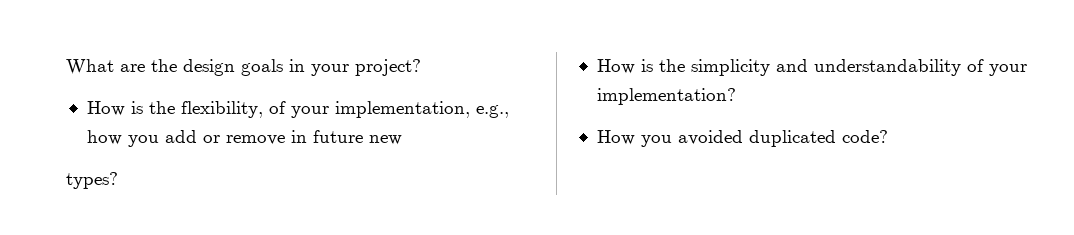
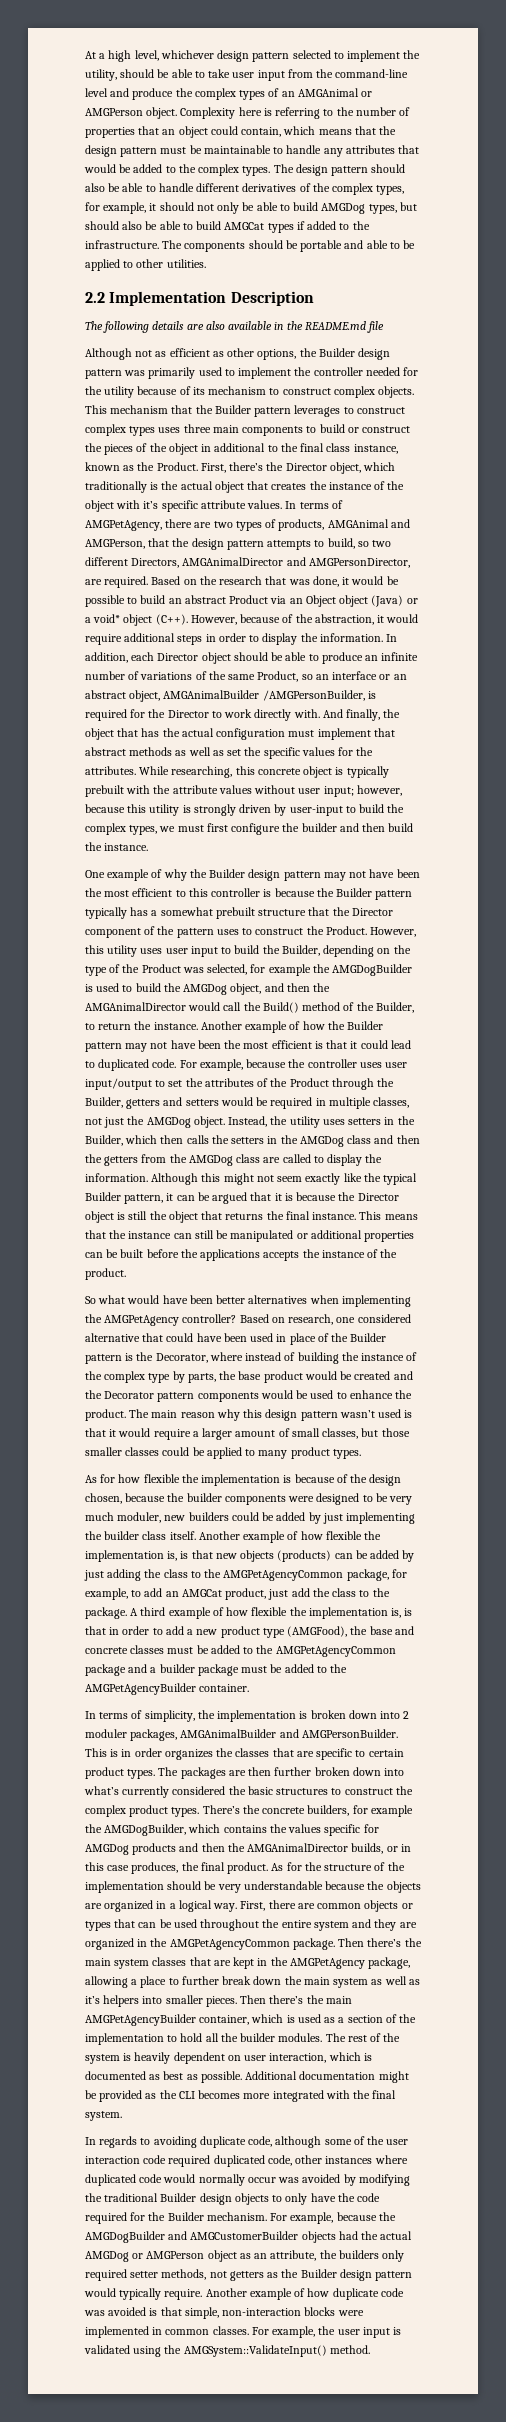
- What are the design goals in your project?
- How is the flexibility, of your implementation, e.g., how you add or remove in future new
- types?
- How is the simplicity and understandability of your implementation?
- How you avoided duplicated code?
+ At a high level, whichever design pattern selected to implement the utility, should be able to take user input from the command-line level and produce the complex types of an AMGAnimal or AMGPerson object. Complexity here is referring to the number of properties that an object could contain, which means that the design pattern must be maintainable to handle any attributes that would be added to the complex types. The design pattern should also be able to handle different derivatives of the complex types, for example, it should not only be able to build AMGDog types, but should also be able to build AMGCat types if added to the infrastructure. The components should be portable and able to be applied to other utilities.
+ 2.2 Implementation Description
+ The following details are also available in the README.md file
+ Although not as efficient as other options, the Builder design pattern was primarily used to implement the controller needed for the utility because of its mechanism to construct complex objects. This mechanism that the Builder pattern leverages to construct complex types uses three main components to build or construct the pieces of the object in additional to the final class instance, known as the Product. First, there’s the Director object, which traditionally is the actual object that creates the instance of the object with it’s specific attribute values. In terms of AMGPetAgency, there are two types of products, AMGAnimal and AMGPerson, that the design pattern attempts to build, so two different Directors, AMGAnimalDirector and AMGPersonDirector, are required. Based on the research that was done, it would be possible to build an abstract Product via an Object object (Java) or a void* object (C++). However, because of the abstraction, it would require additional steps in order to display the information. In addition, each Director object should be able to produce an infinite number of variations of the same Product, so an interface or an abstract object, AMGAnimalBuilder /AMGPersonBuilder, is required for the Director to work directly with. And finally, the object that has the actual configuration must implement that abstract methods as well as set the specific values for the attributes. While researching, this concrete object is typically prebuilt with the attribute values without user input; however, because this utility is strongly driven by user-input to build the complex types, we must first configure the builder and then build the instance.
+ One example of why the Builder design pattern may not have been the most efficient to this controller is because the Builder pattern typically has a somewhat prebuilt structure that the Director component of the pattern uses to construct the Product. However, this utility uses user input to build the Builder, depending on the type of the Product was selected, for example the AMGDogBuilder is used to build the AMGDog object, and then the AMGAnimalDirector would call the Build() method of the Builder, to return the instance. Another example of how the Builder pattern may not have been the most efficient is that it could lead to duplicated code. For example, because the controller uses user input/output to set the attributes of the Product through the Builder, getters and setters would be required in multiple classes, not just the AMGDog object. Instead, the utility uses setters in the Builder, which then calls the setters in the AMGDog class and then the getters from the AMGDog class are called to display the information. Although this might not seem exactly like the typical Builder pattern, it can be argued that it is because the Director object is still the object that returns the final instance. This means that the instance can still be manipulated or additional properties can be built before the applications accepts the instance of the product.
+ So what would have been better alternatives when implementing the AMGPetAgency controller? Based on research, one considered alternative that could have been used in place of the Builder pattern is the Decorator, where instead of building the instance of the complex type by parts, the base product would be created and the Decorator pattern components would be used to enhance the product. The main reason why this design pattern wasn’t used is that it would require a larger amount of small classes, but those smaller classes could be applied to many product types.
+ As for how flexible the implementation is because of the design chosen, because the builder components were designed to be very much moduler, new builders could be added by just implementing the builder class itself. Another example of how flexible the implementation is, is that new objects (products) can be added by just adding the class to the AMGPetAgencyCommon package, for example, to add an AMGCat product, just add the class to the package. A third example of how flexible the implementation is, is that in order to add a new product type (AMGFood), the base and concrete classes must be added to the AMGPetAgencyCommon package and a builder package must be added to the AMGPetAgencyBuilder container.
+ In terms of simplicity, the implementation is broken down into 2 moduler packages, AMGAnimalBuilder and AMGPersonBuilder. This is in order organizes the classes that are specific to certain product types. The packages are then further broken down into what’s currently considered the basic structures to construct the complex product types. There’s the concrete builders, for example the AMGDogBuilder, which contains the values specific for AMGDog products and then the AMGAnimalDirector builds, or in this case produces, the final product. As for the structure of the implementation should be very understandable because the objects are organized in a logical way. First, there are common objects or types that can be used throughout the entire system and they are organized in the AMGPetAgencyCommon package. Then there’s the main system classes that are kept in the AMGPetAgency package, allowing a place to further break down the main system as well as it’s helpers into smaller pieces. Then there’s the main AMGPetAgencyBuilder container, which is used as a section of the implementation to hold all the builder modules. The rest of the system is heavily dependent on user interaction, which is documented as best as possible. Additional documentation might be provided as the CLI becomes more integrated with the final system.
+ In regards to avoiding duplicate code, although some of the user interaction code required duplicated code, other instances where duplicated code would normally occur was avoided by modifying the traditional Builder design objects to only have the code required for the Builder mechanism. For example, because the AMGDogBuilder and AMGCustomerBuilder objects had the actual AMGDog or AMGPerson object as an attribute, the builders only required setter methods, not getters as the Builder design pattern would typically require. Another example of how duplicate code was avoided is that simple, non-interaction blocks were implemented in common classes. For example, the user input is validated using the AMGSystem::ValidateInput() method.

